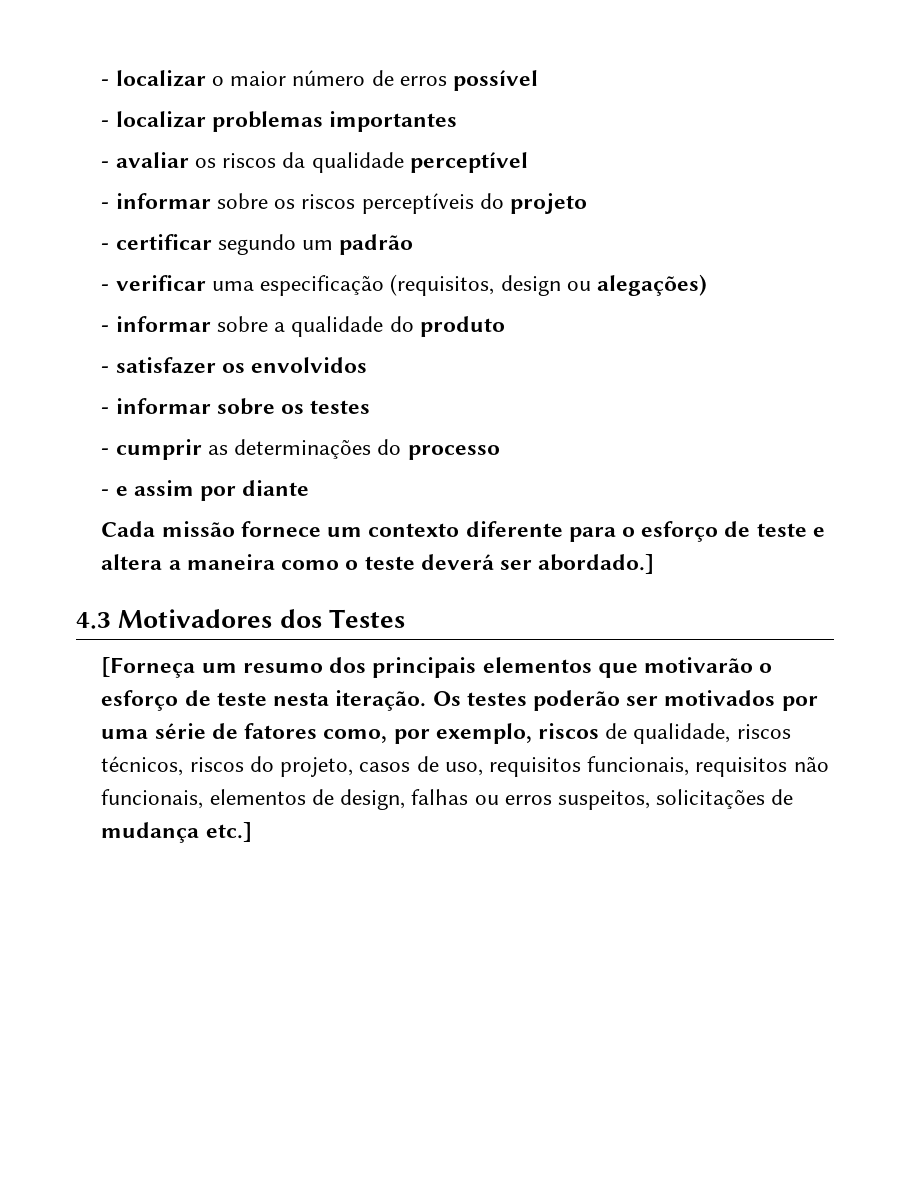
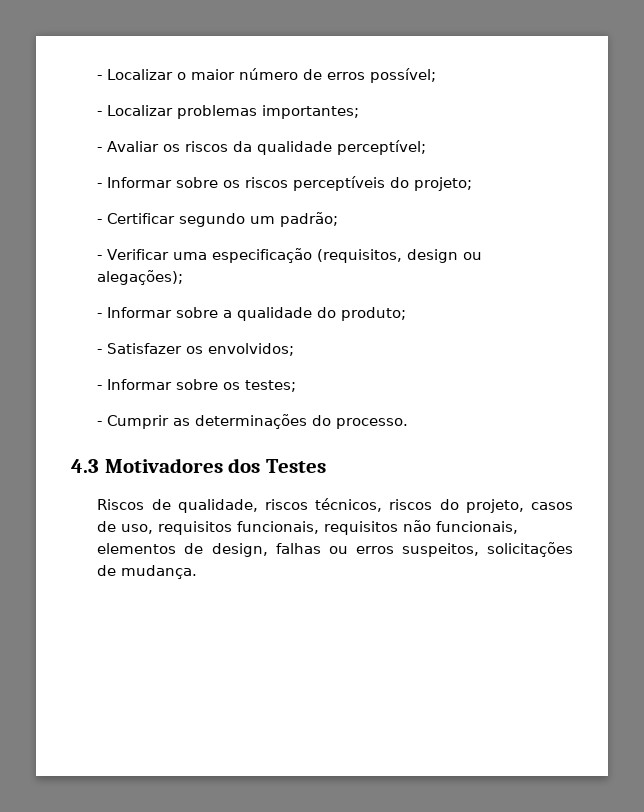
- - localizar o maior número de erros possível
- - localizar problemas importantes
- - avaliar os riscos da qualidade perceptível
- - informar sobre os riscos perceptíveis do projeto
- - certificar segundo um padrão
- - verificar uma especificação (requisitos, design ou alegações)
- - informar sobre a qualidade do produto
- - satisfazer os envolvidos
- - informar sobre os testes
- - cumprir as determinações do processo
- - e assim por diante
- Cada missão fornece um contexto diferente para o esforço de teste e altera a maneira como o teste deverá ser abordado.]
+ - Localizar o maior número de erros possível;
+ - Localizar problemas importantes;
+ - Avaliar os riscos da qualidade perceptível;
+ - Informar sobre os riscos perceptíveis do projeto;
+ - Certificar segundo um padrão;
+ - Verificar uma especificação (requisitos, design ou alegações);
+ - Informar sobre a qualidade do produto;
+ - Satisfazer os envolvidos;
+ - Informar sobre os testes;
+ - Cumprir as determinações do processo.
  4.3 Motivadores dos Testes
- [Forneça um resumo dos principais elementos que motivarão o esforço de teste nesta iteração. Os testes poderão ser motivados por uma série de fatores como, por exemplo, riscos de qualidade, riscos técnicos, riscos do projeto, casos de uso, requisitos funcionais, requisitos não funcionais, elementos de design, falhas ou erros suspeitos, solicitações de mudança etc.]
+ Riscos de qualidade, riscos técnicos, riscos do projeto, casos de uso, requisitos funcionais, requisitos não funcionais, elementos de design, falhas ou erros suspeitos, solicitações de mudança.

